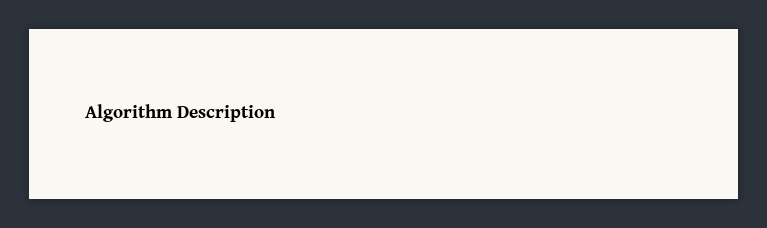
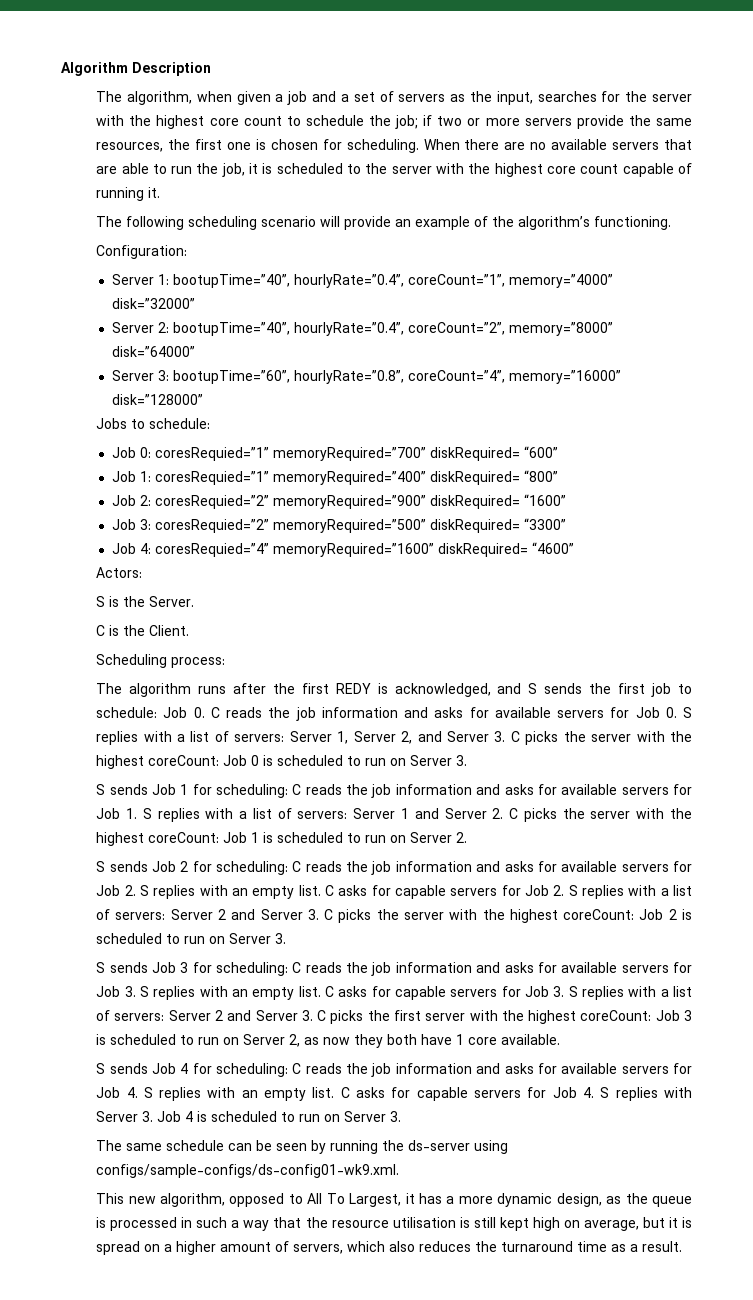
+ The algorithm, when given a job and a set of servers as the input, searches for the server with the highest core count to schedule the job; if two or more servers provide the same resources, the first one is chosen for scheduling. When there are no available servers that are able to run the job, it is scheduled to the server with the highest core count capable of running it.
+ The following scheduling scenario will provide an example of the algorithm’s functioning.
+ Configuration:
+ Server 1: bootupTime=”40”, hourlyRate=”0.4”, coreCount=”1”, memory=”4000” disk=”32000”
+ Server 2: bootupTime=”40”, hourlyRate=”0.4”, coreCount=”2”, memory=”8000” disk=”64000”
+ Server 3: bootupTime=”60”, hourlyRate=”0.8”, coreCount=”4”, memory=”16000” disk=”128000”
+ Jobs to schedule:
+ Job 0: coresRequied=”1” memoryRequired=”700” diskRequired= “600”
+ Job 1: coresRequied=”1” memoryRequired=”400” diskRequired= “800”
+ Job 2: coresRequied=”2” memoryRequired=”900” diskRequired= “1600”
+ Job 3: coresRequied=”2” memoryRequired=”500” diskRequired= “3300”
+ Job 4: coresRequied=”4” memoryRequired=”1600” diskRequired= “4600”
+ Actors:
+ S is the Server.
+ C is the Client.
+ Scheduling process:
+ The algorithm runs after the first REDY is acknowledged, and S sends the first job to schedule: Job 0. C reads the job information and asks for available servers for Job 0. S replies with a list of servers: Server 1, Server 2, and Server 3. C picks the server with the highest coreCount: Job 0 is scheduled to run on Server 3.
+ S sends Job 1 for scheduling: C reads the job information and asks for available servers for Job 1. S replies with a list of servers: Server 1 and Server 2. C picks the server with the highest coreCount: Job 1 is scheduled to run on Server 2.
+ S sends Job 2 for scheduling: C reads the job information and asks for available servers for Job 2. S replies with an empty list. C asks for capable servers for Job 2. S replies with a list of servers: Server 2 and Server 3. C picks the server with the highest coreCount: Job 2 is scheduled to run on Server 3.
+ S sends Job 3 for scheduling: C reads the job information and asks for available servers for Job 3. S replies with an empty list. C asks for capable servers for Job 3. S replies with a list of servers: Server 2 and Server 3. C picks the first server with the highest coreCount: Job 3 is scheduled to run on Server 2, as now they both have 1 core available.
+ S sends Job 4 for scheduling: C reads the job information and asks for available servers for Job 4. S replies with an empty list. C asks for capable servers for Job 4. S replies with Server 3. Job 4 is scheduled to run on Server 3.
+ The same schedule can be seen by running the ds-server using configs/sample-configs/ds-config01-wk9.xml.
+ This new algorithm, opposed to All To Largest, it has a more dynamic design, as the queue is processed in such a way that the resource utilisation is still kept high on average, but it is spread on a higher amount of servers, which also reduces the turnaround time as a result.

